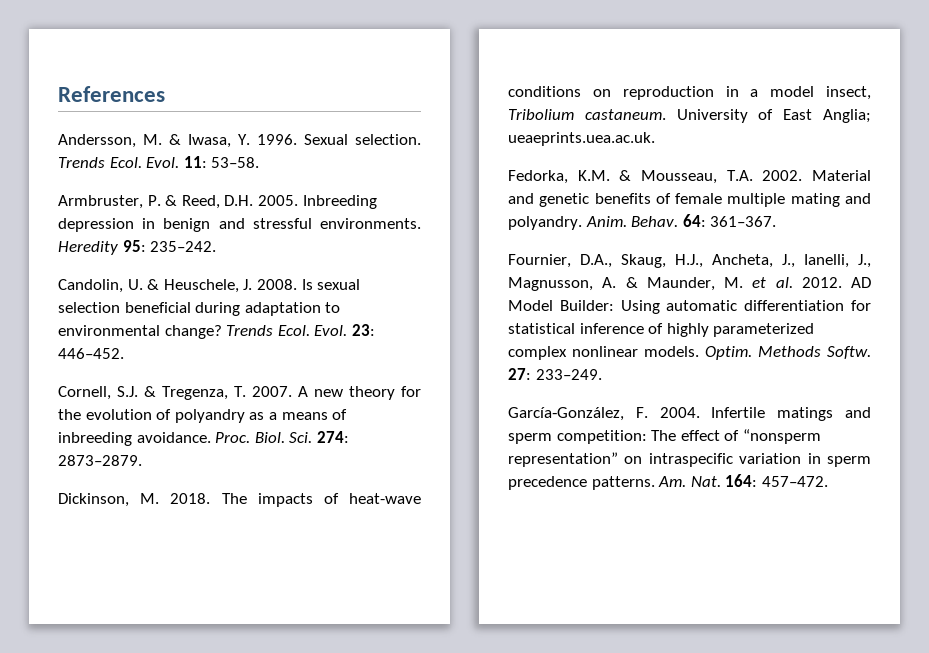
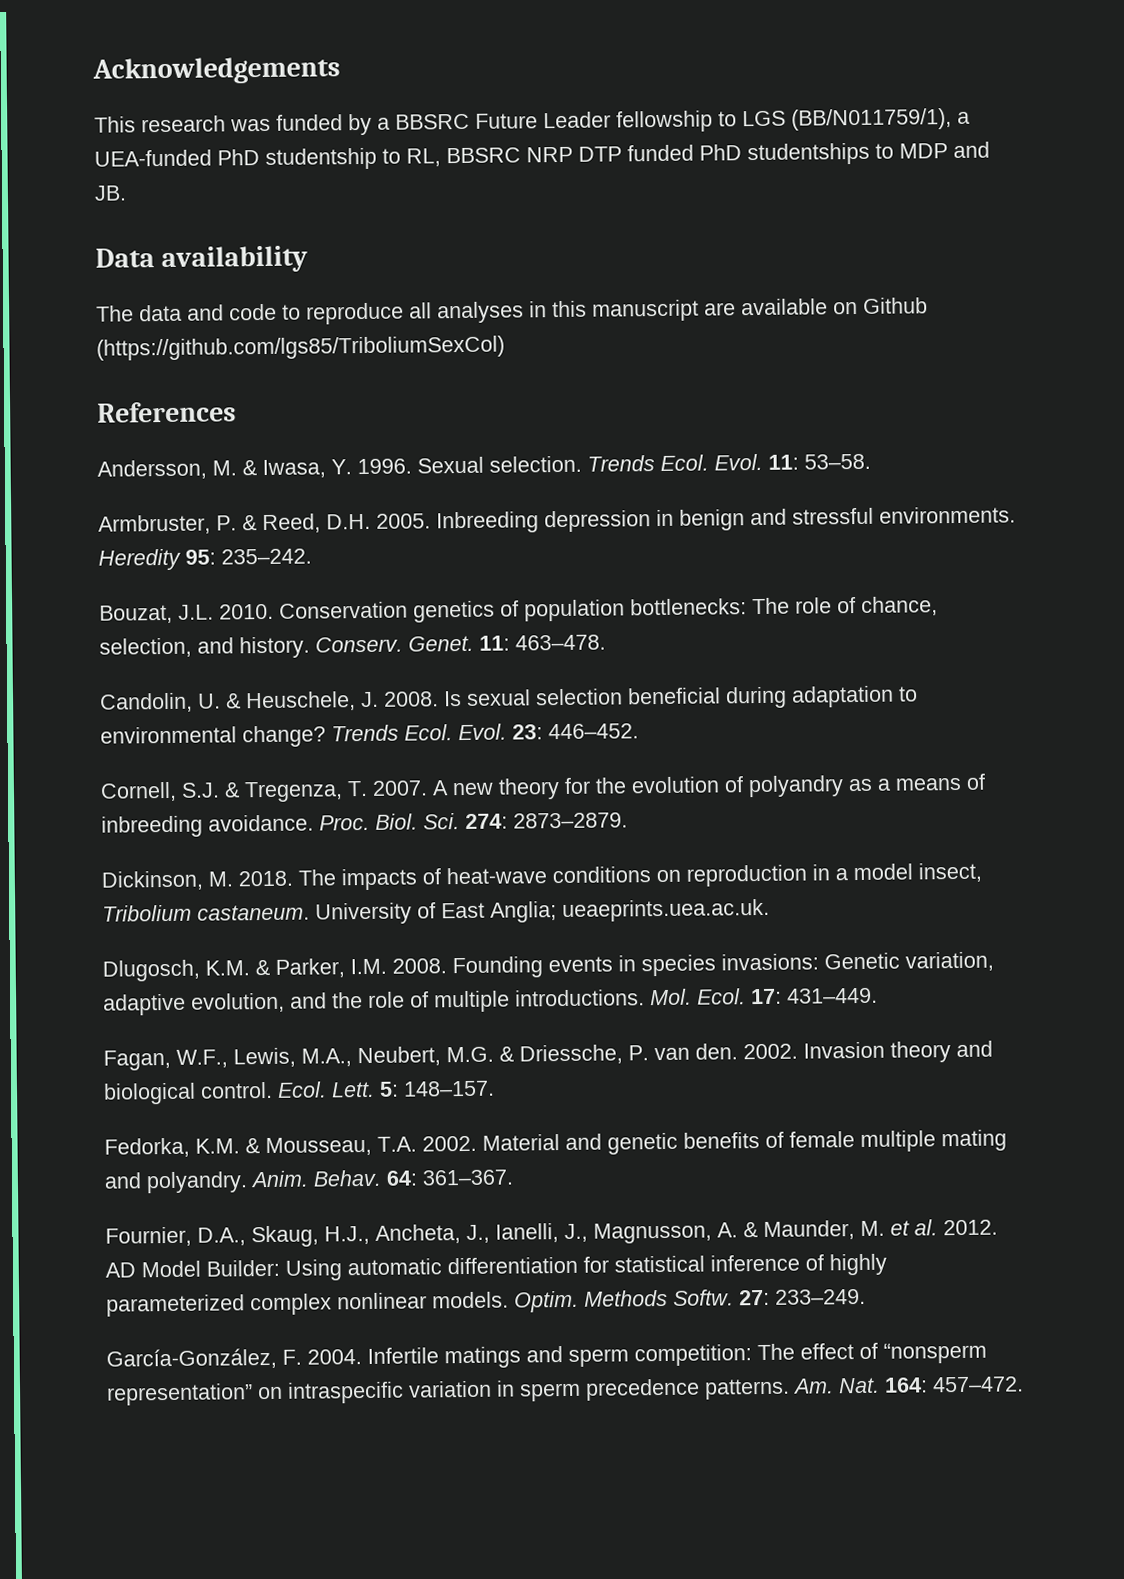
+ Acknowledgements
+ This research was funded by a BBSRC Future Leader fellowship to LGS (BB/N011759/1), a UEA-funded PhD studentship to RL, BBSRC NRP DTP funded PhD studentships to MDP and JB.
+ Data availability
+ The data and code to reproduce all analyses in this manuscript are available on Github (https://github.com/lgs85/TriboliumSexCol)
+ Bouzat, J.L. 2010. Conservation genetics of population bottlenecks: The role of chance, selection, and history. Conserv. Genet. 11: 463–478.
+ Dlugosch, K.M. & Parker, I.M. 2008. Founding events in species invasions: Genetic variation, adaptive evolution, and the role of multiple introductions. Mol. Ecol. 17: 431–449.
+ Fagan, W.F., Lewis, M.A., Neubert, M.G. & Driessche, P. van den. 2002. Invasion theory and biological control. Ecol. Lett. 5: 148–157.

